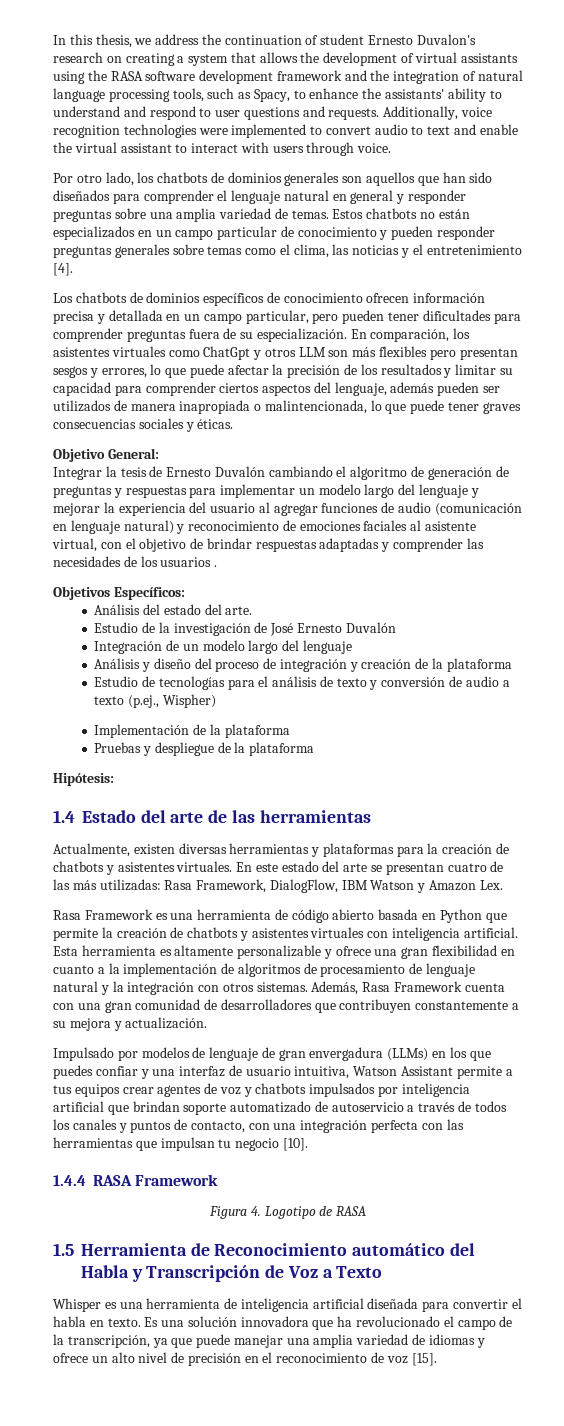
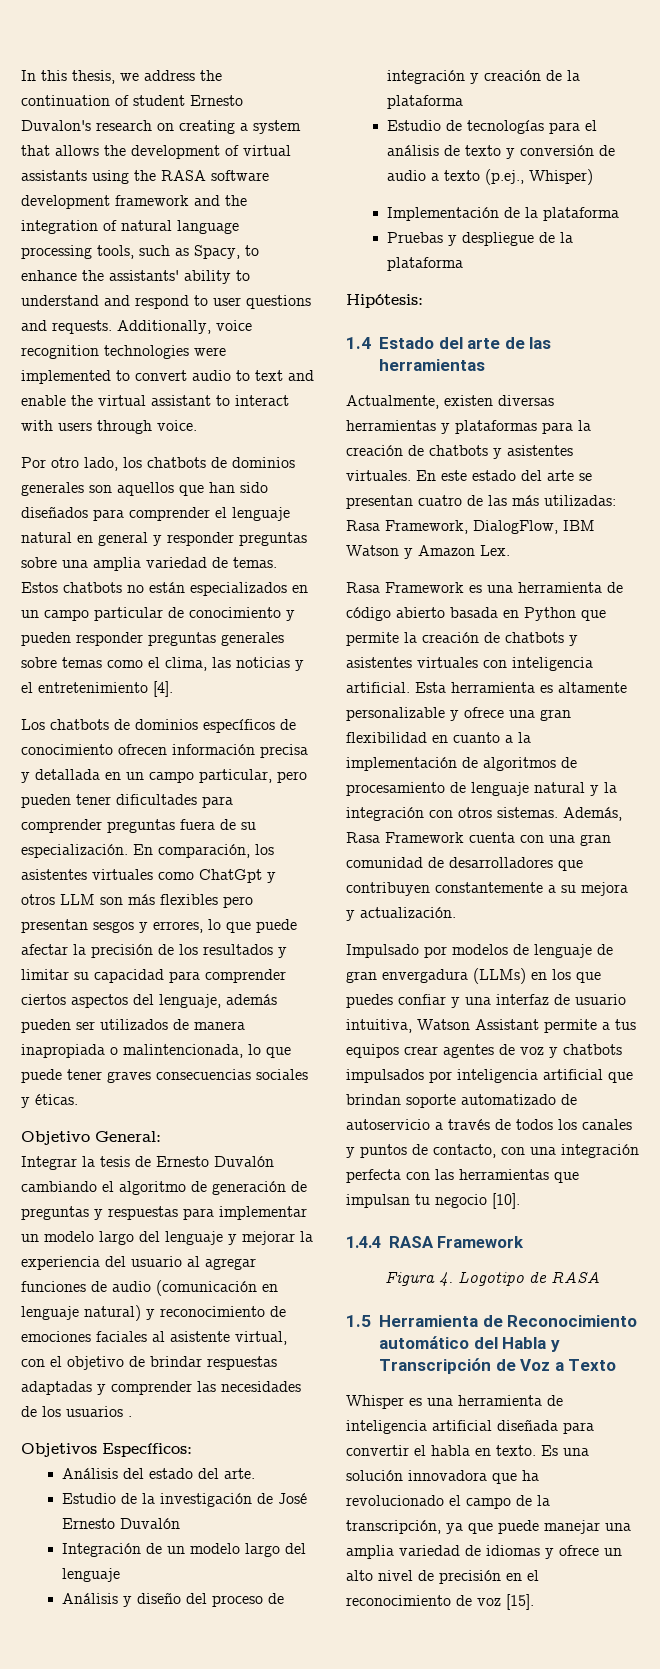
- Estudio de tecnologías para el análisis de texto y conversión de audio a texto (p.ej., Wispher)
+ Estudio de tecnologías para el análisis de texto y conversión de audio a texto (p.ej., Whisper)

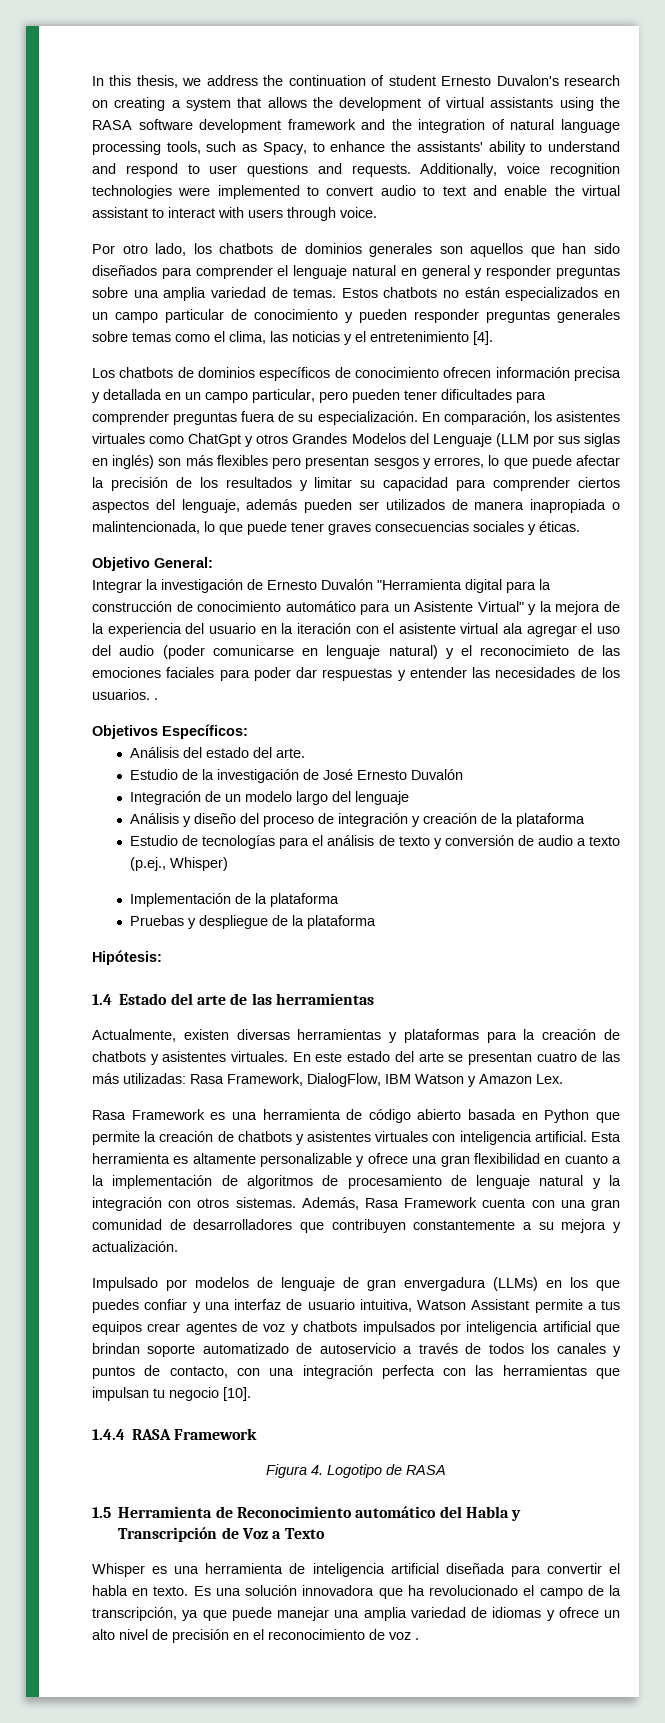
- En comparación, los asistentes virtuales como ChatGpt y otros LLM son más flexibles pero presentan sesgos y errores, lo que puede afectar la precisión de los resultados y limitar su capacidad para comprender ciertos aspectos del lenguaje, además pueden ser utilizados de manera inapropiada o malintencionada, lo que puede tener graves consecuencias sociales y éticas.
+ En comparación, los asistentes virtuales como ChatGpt y otros Grandes Modelos del Lenguaje (LLM por sus siglas en inglés) son más flexibles pero presentan sesgos y errores, lo que puede afectar la precisión de los resultados y limitar su capacidad para comprender ciertos aspectos del lenguaje, además pueden ser utilizados de manera inapropiada o malintencionada, lo que puede tener graves consecuencias sociales y éticas.
- Integrar la tesis de Ernesto Duvalón cambiando el algoritmo de generación de preguntas y respuestas para implementar un modelo largo del lenguaje y mejorar la experiencia del usuario al agregar funciones de audio (comunicación en lenguaje natural) y reconocimiento de emociones faciales al asistente virtual, con el objetivo de brindar respuestas adaptadas y comprender las necesidades de los usuarios .
+ Integrar la investigación de Ernesto Duvalón "Herramienta digital para la construcción de conocimiento automático para un Asistente Virtual" y la mejora de la experiencia del usuario en la iteración con el asistente virtual ala agregar el uso del audio (poder comunicarse en lenguaje natural) y el reconocimieto de las emociones faciales para poder dar respuestas y entender las necesidades de los usuarios. .
- Es una solución innovadora que ha revolucionado el campo de la transcripción, ya que puede manejar una amplia variedad de idiomas y ofrece un alto nivel de precisión en el reconocimiento de voz [15].
+ Es una solución innovadora que ha revolucionado el campo de la transcripción, ya que puede manejar una amplia variedad de idiomas y ofrece un alto nivel de precisión en el reconocimiento de voz .

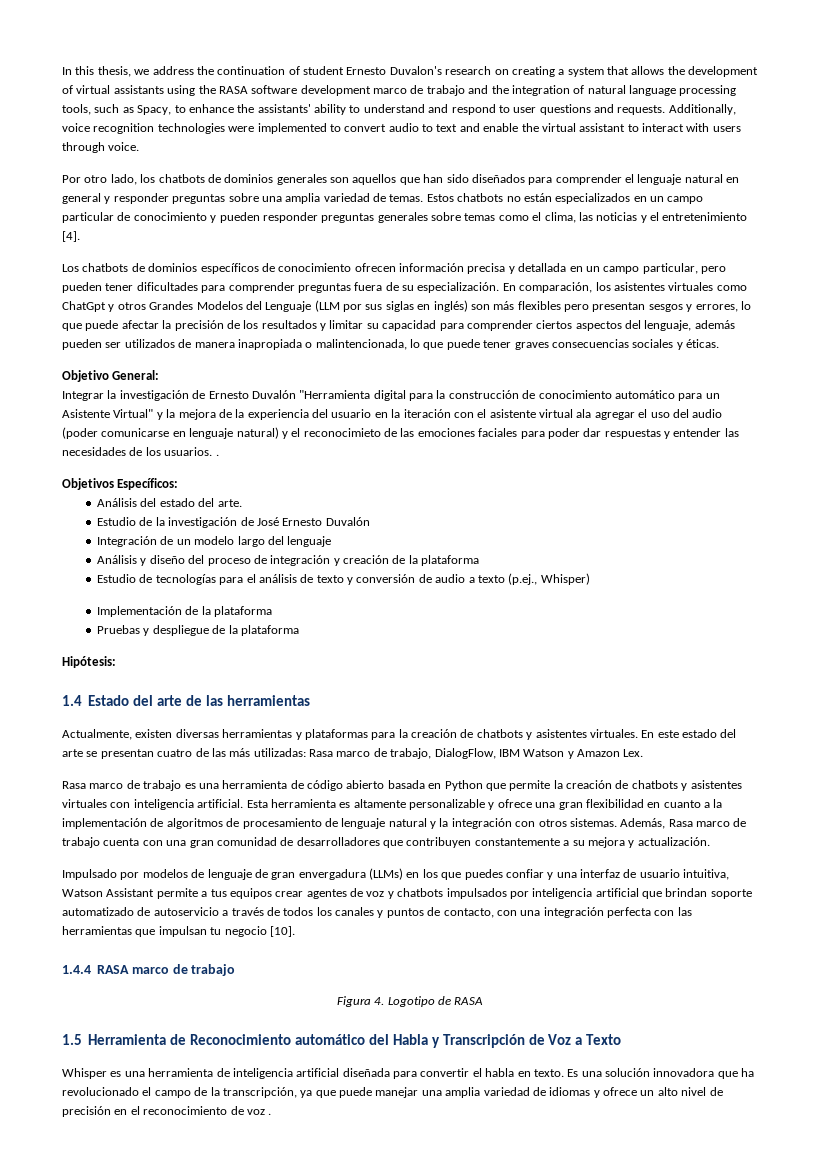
- In this thesis, we address the continuation of student Ernesto Duvalon's research on creating a system that allows the development of virtual assistants using the RASA software development framework and the integration of natural language processing tools, such as Spacy, to enhance the assistants' ability to understand and respond to user questions and requests.
+ In this thesis, we address the continuation of student Ernesto Duvalon's research on creating a system that allows the development of virtual assistants using the RASA software development marco de trabajo and the integration of natural language processing tools, such as Spacy, to enhance the assistants' ability to understand and respond to user questions and requests.
- En este estado del arte se presentan cuatro de las más utilizadas: Rasa Framework, DialogFlow, IBM Watson y Amazon Lex.
+ En este estado del arte se presentan cuatro de las más utilizadas: Rasa marco de trabajo, DialogFlow, IBM Watson y Amazon Lex.
- Rasa Framework es una herramienta de código abierto basada en Python que permite la creación de chatbots y asistentes virtuales con inteligencia artificial.
+ Rasa marco de trabajo es una herramienta de código abierto basada en Python que permite la creación de chatbots y asistentes virtuales con inteligencia artificial.
- Además, Rasa Framework cuenta con una gran comunidad de desarrolladores que contribuyen constantemente a su mejora y actualización.
+ Además, Rasa marco de trabajo cuenta con una gran comunidad de desarrolladores que contribuyen constantemente a su mejora y actualización.
- 1.4.4 RASA Framework
+ 1.4.4 RASA marco de trabajo

